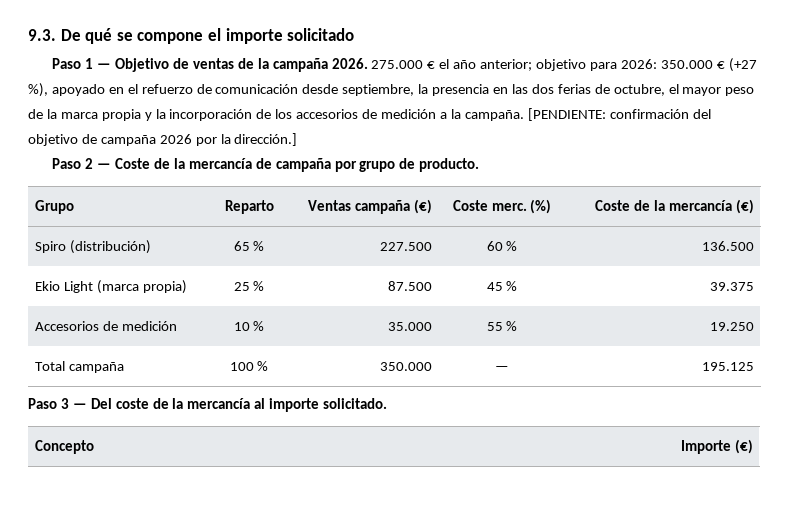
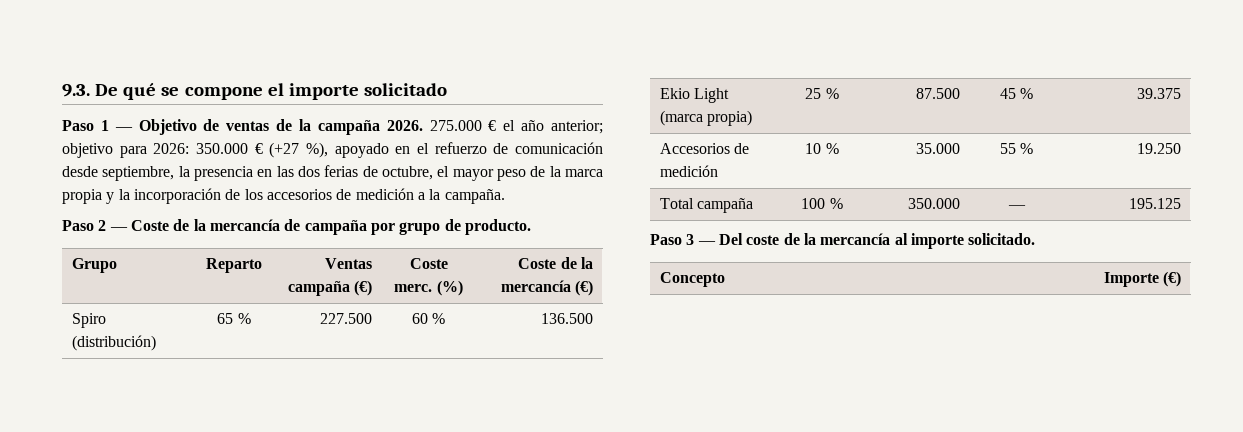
- [PENDIENTE: confirmación del objetivo de campaña 2026 por la dirección.]

